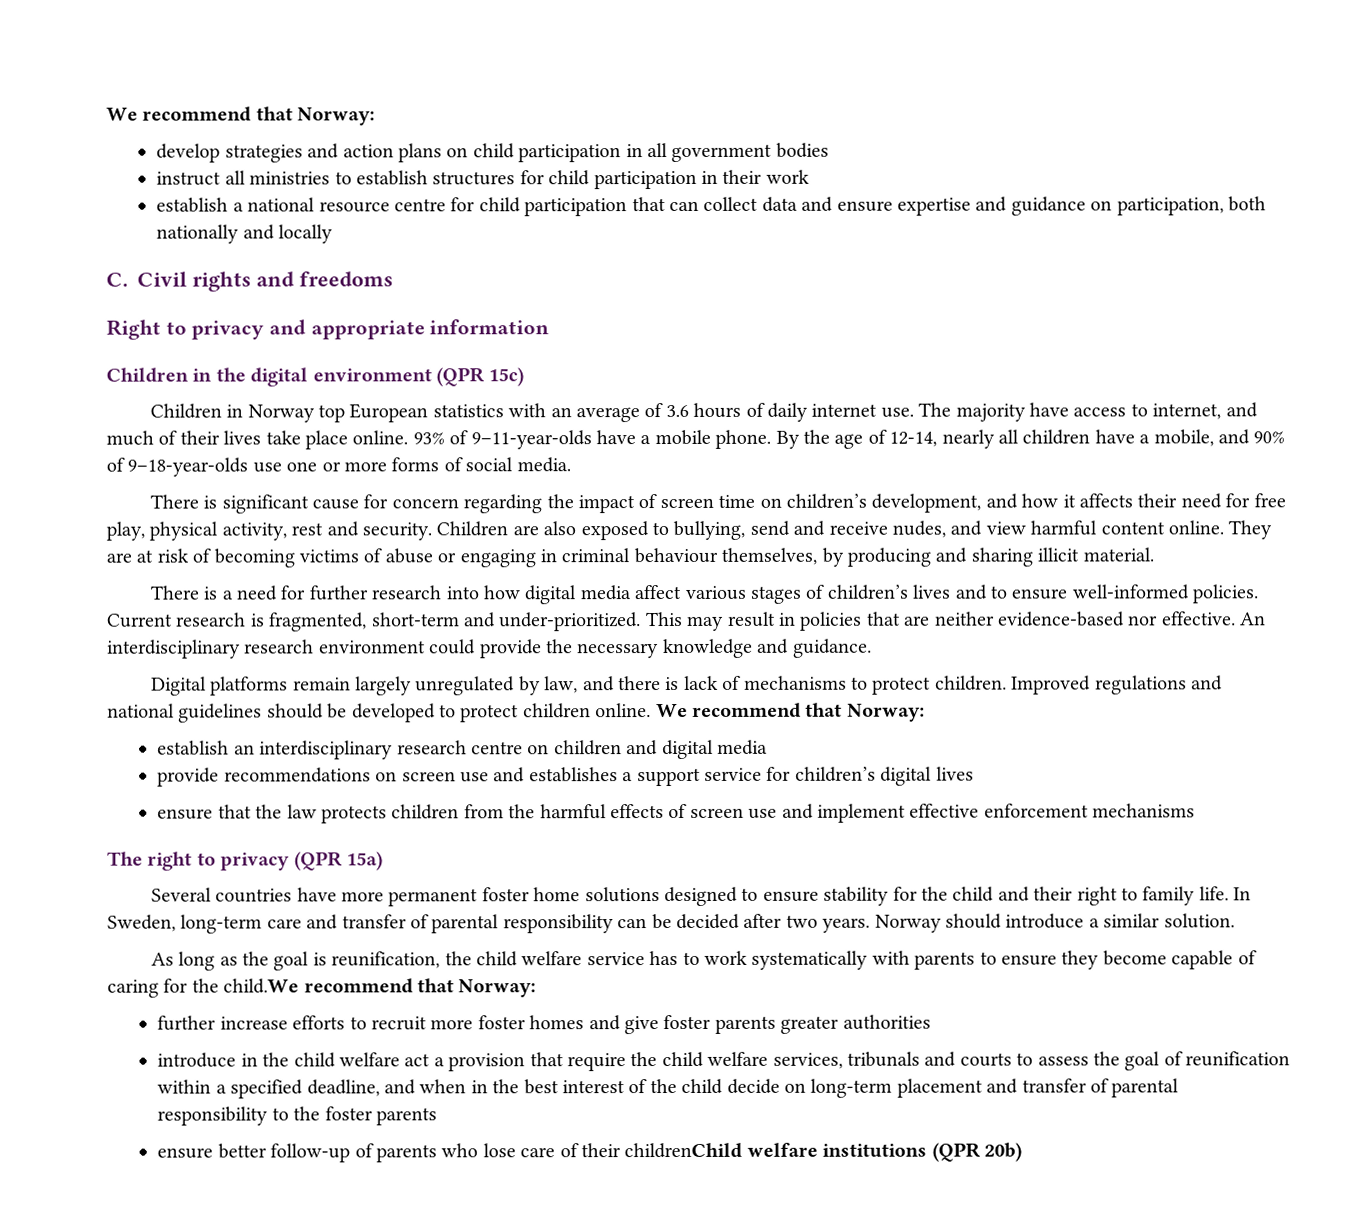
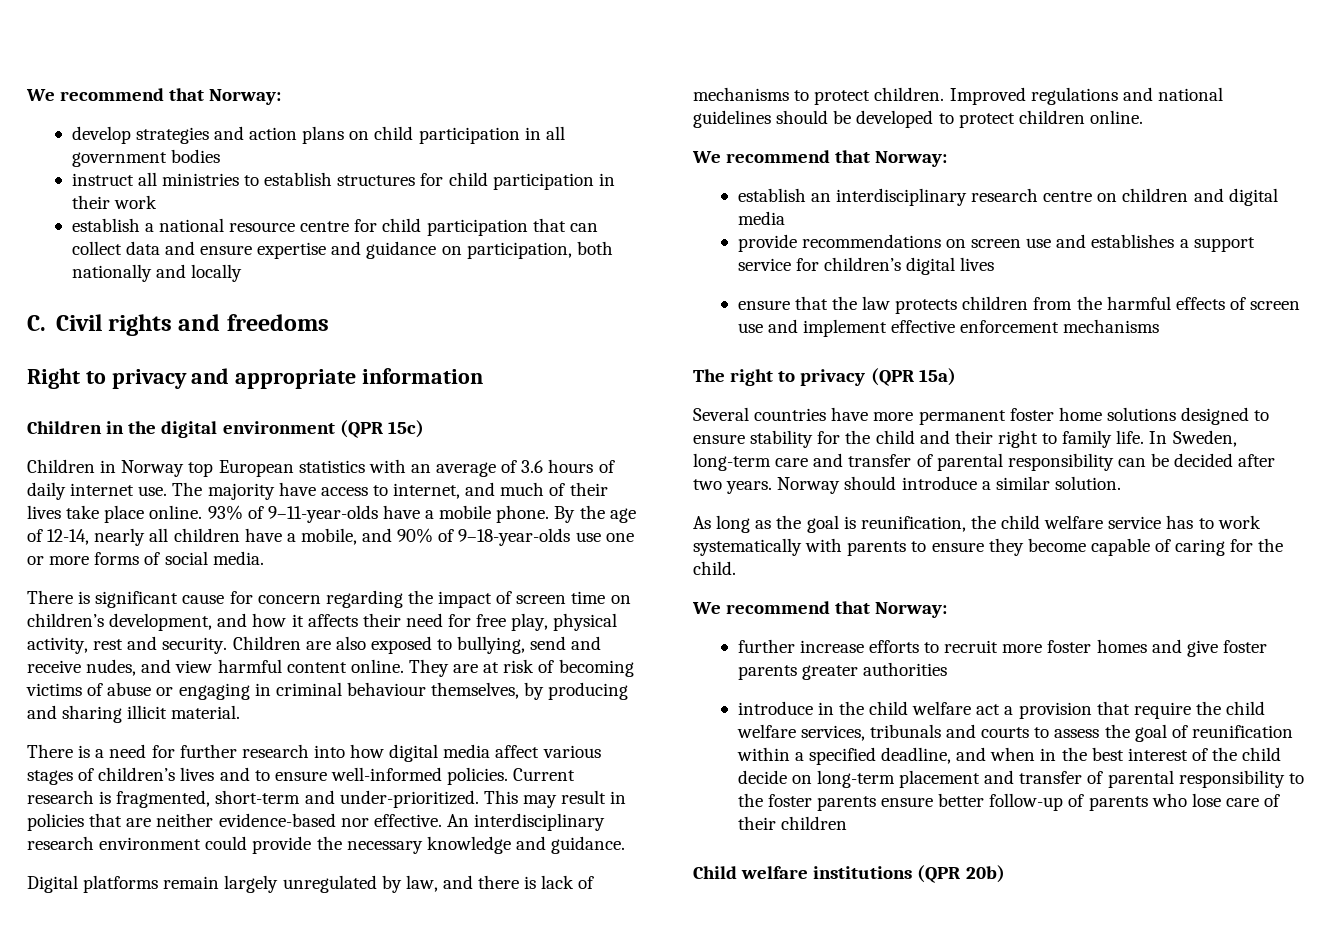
- Improved regulations and national guidelines should be developed to protect children online. We recommend that Norway:
+ Improved regulations and national guidelines should be developed to protect children online.
+ We recommend that Norway:
- As long as the goal is reunification, the child welfare service has to work systematically with parents to ensure they become capable of caring for the child.We recommend that Norway:
+ As long as the goal is reunification, the child welfare service has to work systematically with parents to ensure they become capable of caring for the child.
+ We recommend that Norway:
- introduce in the child welfare act a provision that require the child welfare services, tribunals and courts to assess the goal of reunification within a specified deadline, and when in the best interest of the child decide on long-term placement and transfer of parental responsibility to the foster parents
- ensure better follow-up of parents who lose care of their childrenChild welfare institutions (QPR 20b)
+ introduce in the child welfare act a provision that require the child welfare services, tribunals and courts to assess the goal of reunification within a specified deadline, and when in the best interest of the child decide on long-term placement and transfer of parental responsibility to the foster parents ensure better follow-up of parents who lose care of their children
+ Child welfare institutions (QPR 20b)

